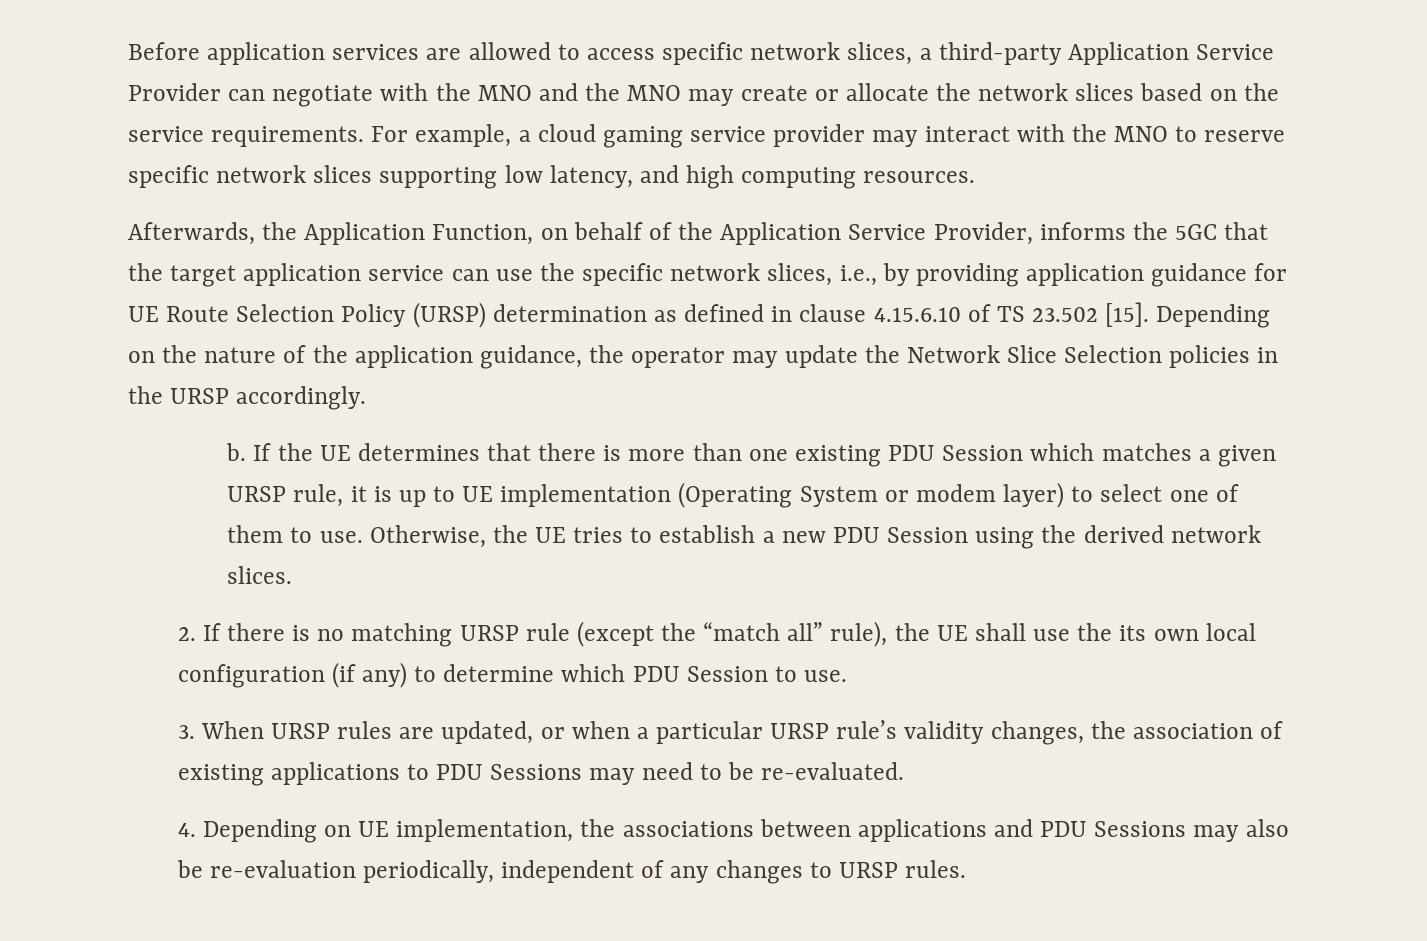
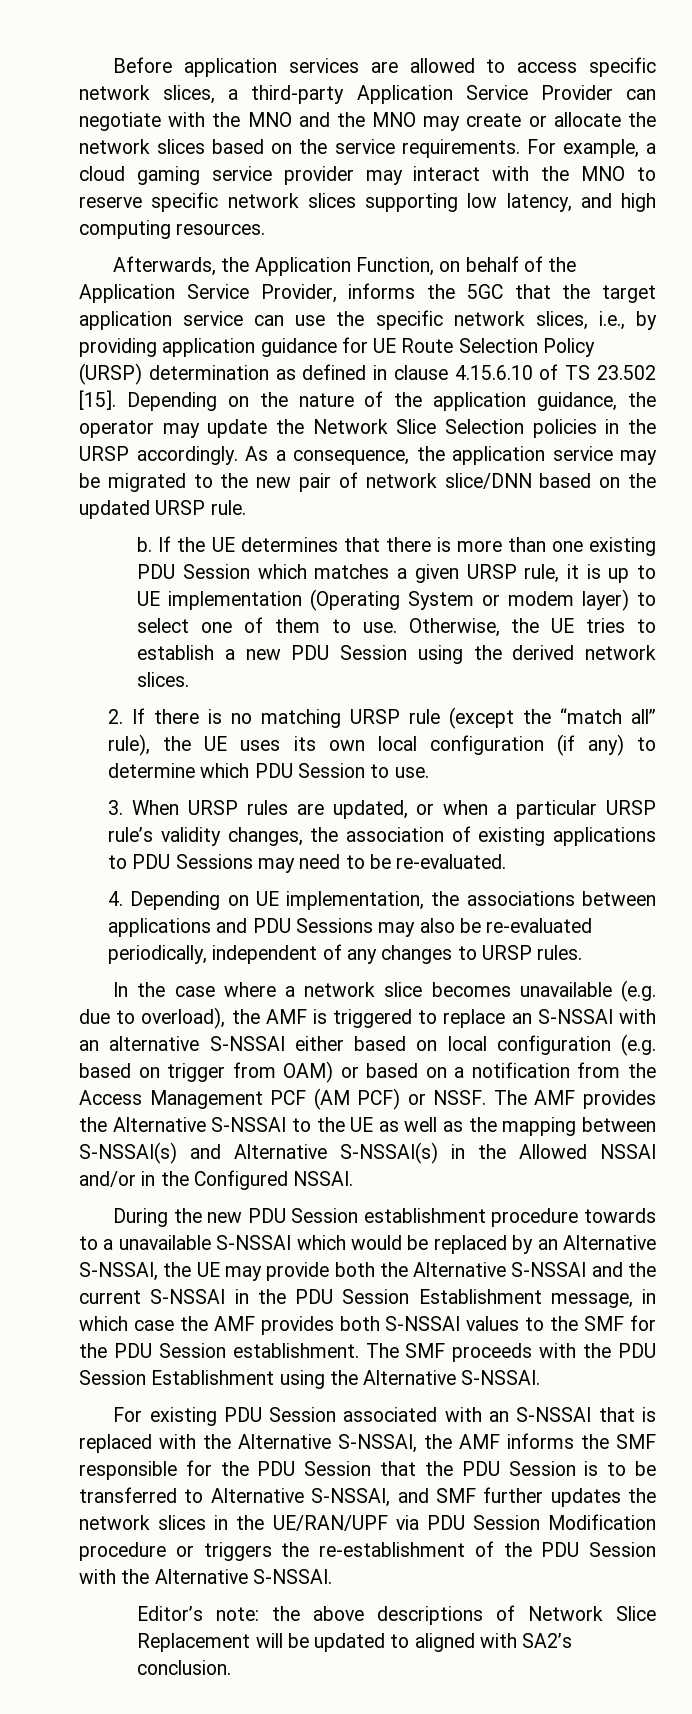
+ As a consequence, the application service may be migrated to the new pair of network slice/DNN based on the updated URSP rule.
- 2. If there is no matching URSP rule (except the “match all” rule), the UE shall use the its own local configuration (if any) to determine which PDU Session to use.
+ 2. If there is no matching URSP rule (except the “match all” rule), the UE uses its own local configuration (if any) to determine which PDU Session to use.
- 4. Depending on UE implementation, the associations between applications and PDU Sessions may also be re-evaluation periodically, independent of any changes to URSP rules.
+ 4. Depending on UE implementation, the associations between applications and PDU Sessions may also be re-evaluated periodically, independent of any changes to URSP rules.
+ In the case where a network slice becomes unavailable (e.g. due to overload), the AMF is triggered to replace an S-NSSAI with an alternative S-NSSAI either based on local configuration (e.g. based on trigger from OAM) or based on a notification from the Access Management PCF (AM PCF) or NSSF. The AMF provides the Alternative S-NSSAI to the UE as well as the mapping between S-NSSAI(s) and Alternative S-NSSAI(s) in the Allowed NSSAI and/or in the Configured NSSAI.
+ During the new PDU Session establishment procedure towards to a unavailable S-NSSAI which would be replaced by an Alternative S-NSSAI, the UE may provide both the Alternative S-NSSAI and the current S-NSSAI in the PDU Session Establishment message, in which case the AMF provides both S-NSSAI values to the SMF for the PDU Session establishment. The SMF proceeds with the PDU Session Establishment using the Alternative S-NSSAI.
+ For existing PDU Session associated with an S-NSSAI that is replaced with the Alternative S-NSSAI, the AMF informs the SMF responsible for the PDU Session that the PDU Session is to be transferred to Alternative S-NSSAI, and SMF further updates the network slices in the UE/RAN/UPF via PDU Session Modification procedure or triggers the re-establishment of the PDU Session with the Alternative S-NSSAI.
+ Editor’s note: the above descriptions of Network Slice Replacement will be updated to aligned with SA2’s conclusion.

